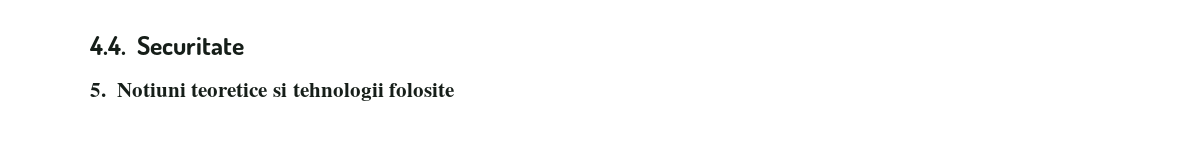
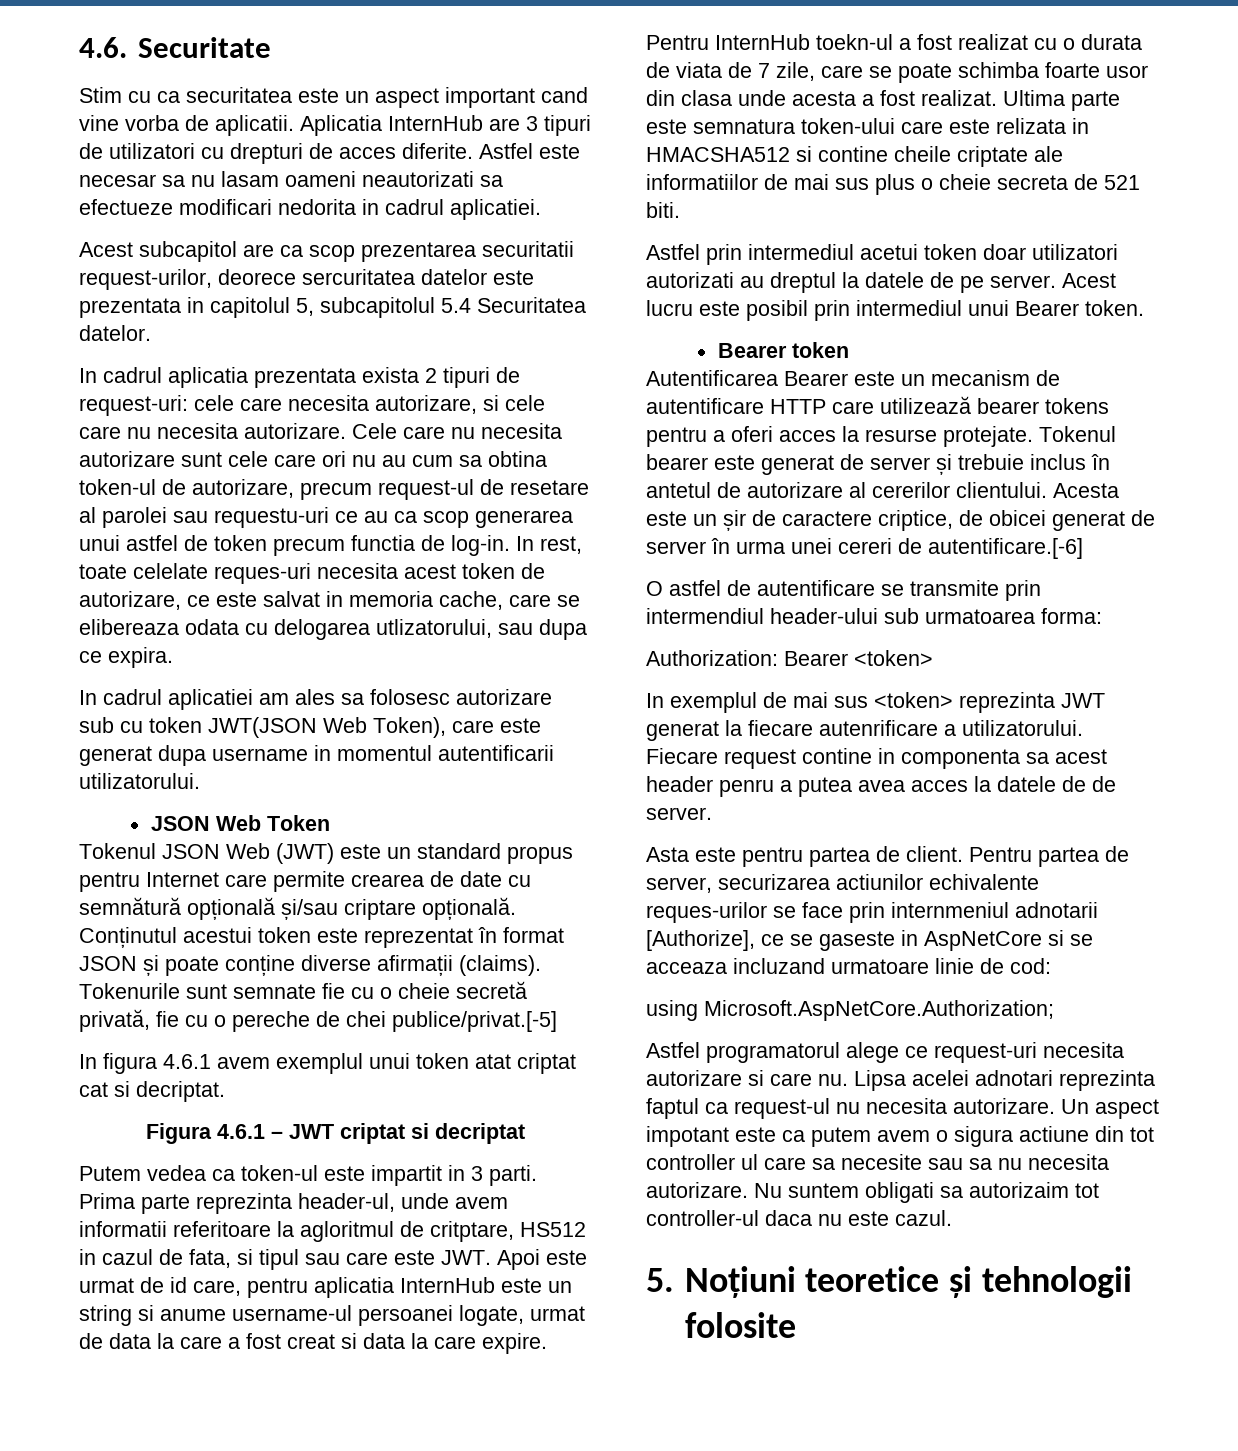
- 4.4. Securitate
+ 4.6. Securitate
- 5. Notiuni teoretice si tehnologii folosite
+ Stim cu ca securitatea este un aspect important cand vine vorba de aplicatii. Aplicatia InternHub are 3 tipuri de utilizatori cu drepturi de acces diferite. Astfel este necesar sa nu lasam oameni neautorizati sa efectueze modificari nedorita in cadrul aplicatiei.
+ Acest subcapitol are ca scop prezentarea securitatii request-urilor, deorece sercuritatea datelor este prezentata in capitolul 5, subcapitolul 5.4 Securitatea datelor.
+ In cadrul aplicatia prezentata exista 2 tipuri de request-uri: cele care necesita autorizare, si cele care nu necesita autorizare. Cele care nu necesita autorizare sunt cele care ori nu au cum sa obtina token-ul de autorizare, precum request-ul de resetare al parolei sau requestu-uri ce au ca scop generarea unui astfel de token precum functia de log-in. In rest, toate celelate reques-uri necesita acest token de autorizare, ce este salvat in memoria cache, care se elibereaza odata cu delogarea utlizatorului, sau dupa ce expira.
+ In cadrul aplicatiei am ales sa folosesc autorizare sub cu token JWT(JSON Web Token), care este generat dupa username in momentul autentificarii utilizatorului.
+ JSON Web Token
+ Tokenul JSON Web (JWT) este un standard propus pentru Internet care permite crearea de date cu semnătură opțională și/sau criptare opțională. Conținutul acestui token este reprezentat în format JSON și poate conține diverse afirmații (claims). Tokenurile sunt semnate fie cu o cheie secretă privată, fie cu o pereche de chei publice/privat.[-5]
+ In figura 4.6.1 avem exemplul unui token atat criptat cat si decriptat.
+ Figura 4.6.1 – JWT criptat si decriptat
+ Putem vedea ca token-ul este impartit in 3 parti. Prima parte reprezinta header-ul, unde avem informatii referitoare la agloritmul de critptare, HS512 in cazul de fata, si tipul sau care este JWT. Apoi este urmat de id care, pentru aplicatia InternHub este un string si anume username-ul persoanei logate, urmat de data la care a fost creat si data la care expire. Pentru InternHub toekn-ul a fost realizat cu o durata de viata de 7 zile, care se poate schimba foarte usor din clasa unde acesta a fost realizat. Ultima parte este semnatura token-ului care este relizata in HMACSHA512 si contine cheile criptate ale informatiilor de mai sus plus o cheie secreta de 521 biti.
+ Astfel prin intermediul acetui token doar utilizatori autorizati au dreptul la datele de pe server. Acest lucru este posibil prin intermediul unui Bearer token.
+ Bearer token
+ Autentificarea Bearer este un mecanism de autentificare HTTP care utilizează bearer tokens pentru a oferi acces la resurse protejate. Tokenul bearer este generat de server și trebuie inclus în antetul de autorizare al cererilor clientului. Acesta este un șir de caractere criptice, de obicei generat de server în urma unei cereri de autentificare.[-6]
+ O astfel de autentificare se transmite prin intermendiul header-ului sub urmatoarea forma:
+ Authorization: Bearer <token>
+ In exemplul de mai sus <token> reprezinta JWT generat la fiecare autenrificare a utilizatorului. Fiecare request contine in componenta sa acest header penru a putea avea acces la datele de de server.
+ Asta este pentru partea de client. Pentru partea de server, securizarea actiunilor echivalente reques-urilor se face prin internmeniul adnotarii [Authorize], ce se gaseste in AspNetCore si se acceaza incluzand urmatoare linie de cod:
+ using Microsoft.AspNetCore.Authorization;
+ Astfel programatorul alege ce request-uri necesita autorizare si care nu. Lipsa acelei adnotari reprezinta faptul ca request-ul nu necesita autorizare. Un aspect impotant este ca putem avem o sigura actiune din tot controller ul care sa necesite sau sa nu necesita autorizare. Nu suntem obligati sa autorizaim tot controller-ul daca nu este cazul.
+ 5. Noțiuni teoretice și tehnologii folosite

